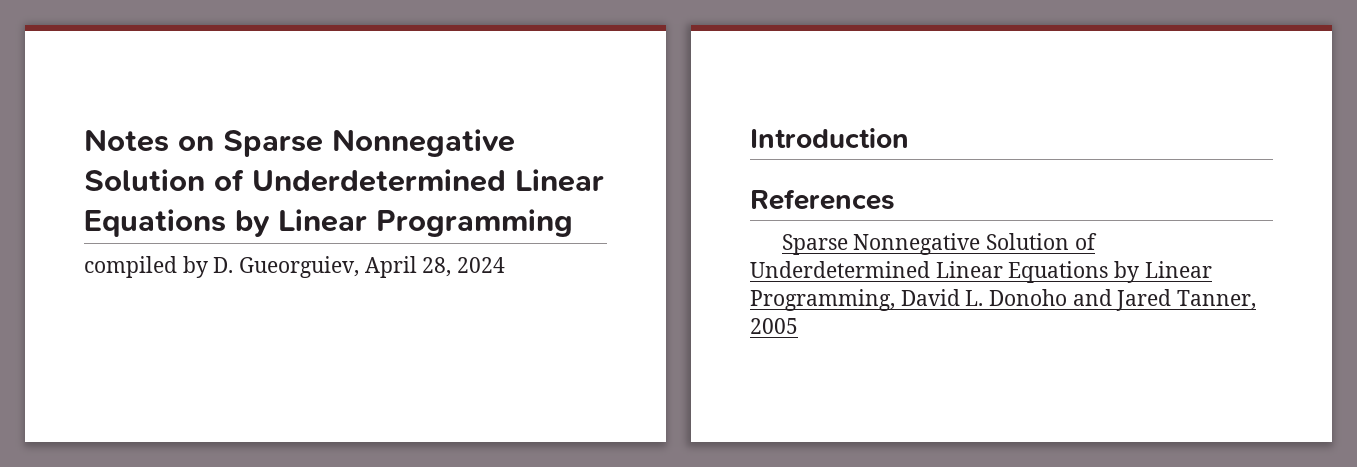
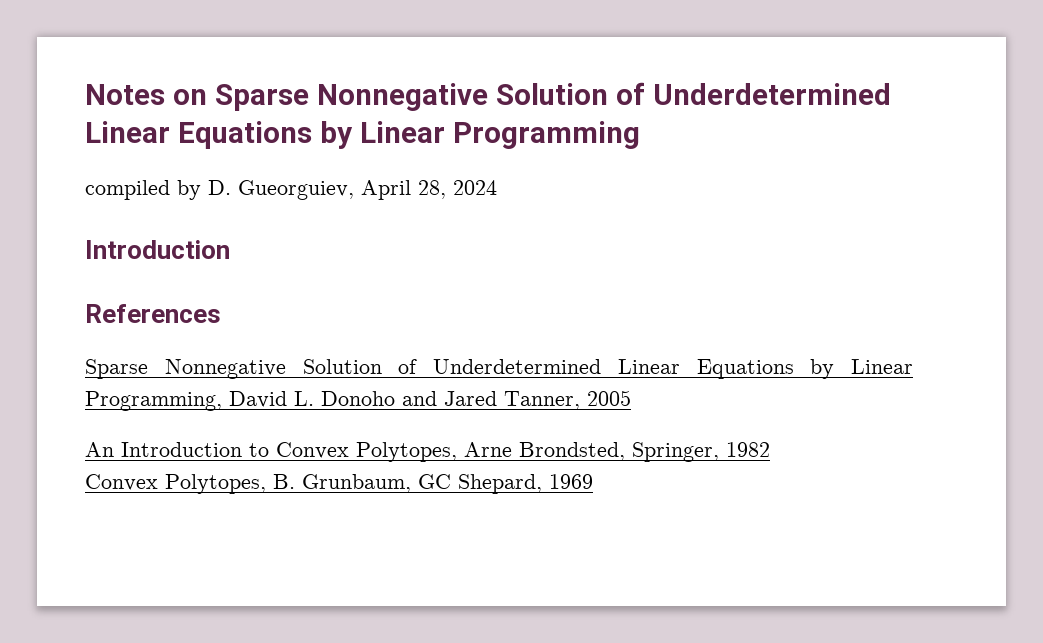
+ An Introduction to Convex Polytopes, Arne Brondsted, Springer, 1982
+ Convex Polytopes, B. Grunbaum, GC Shepard, 1969

